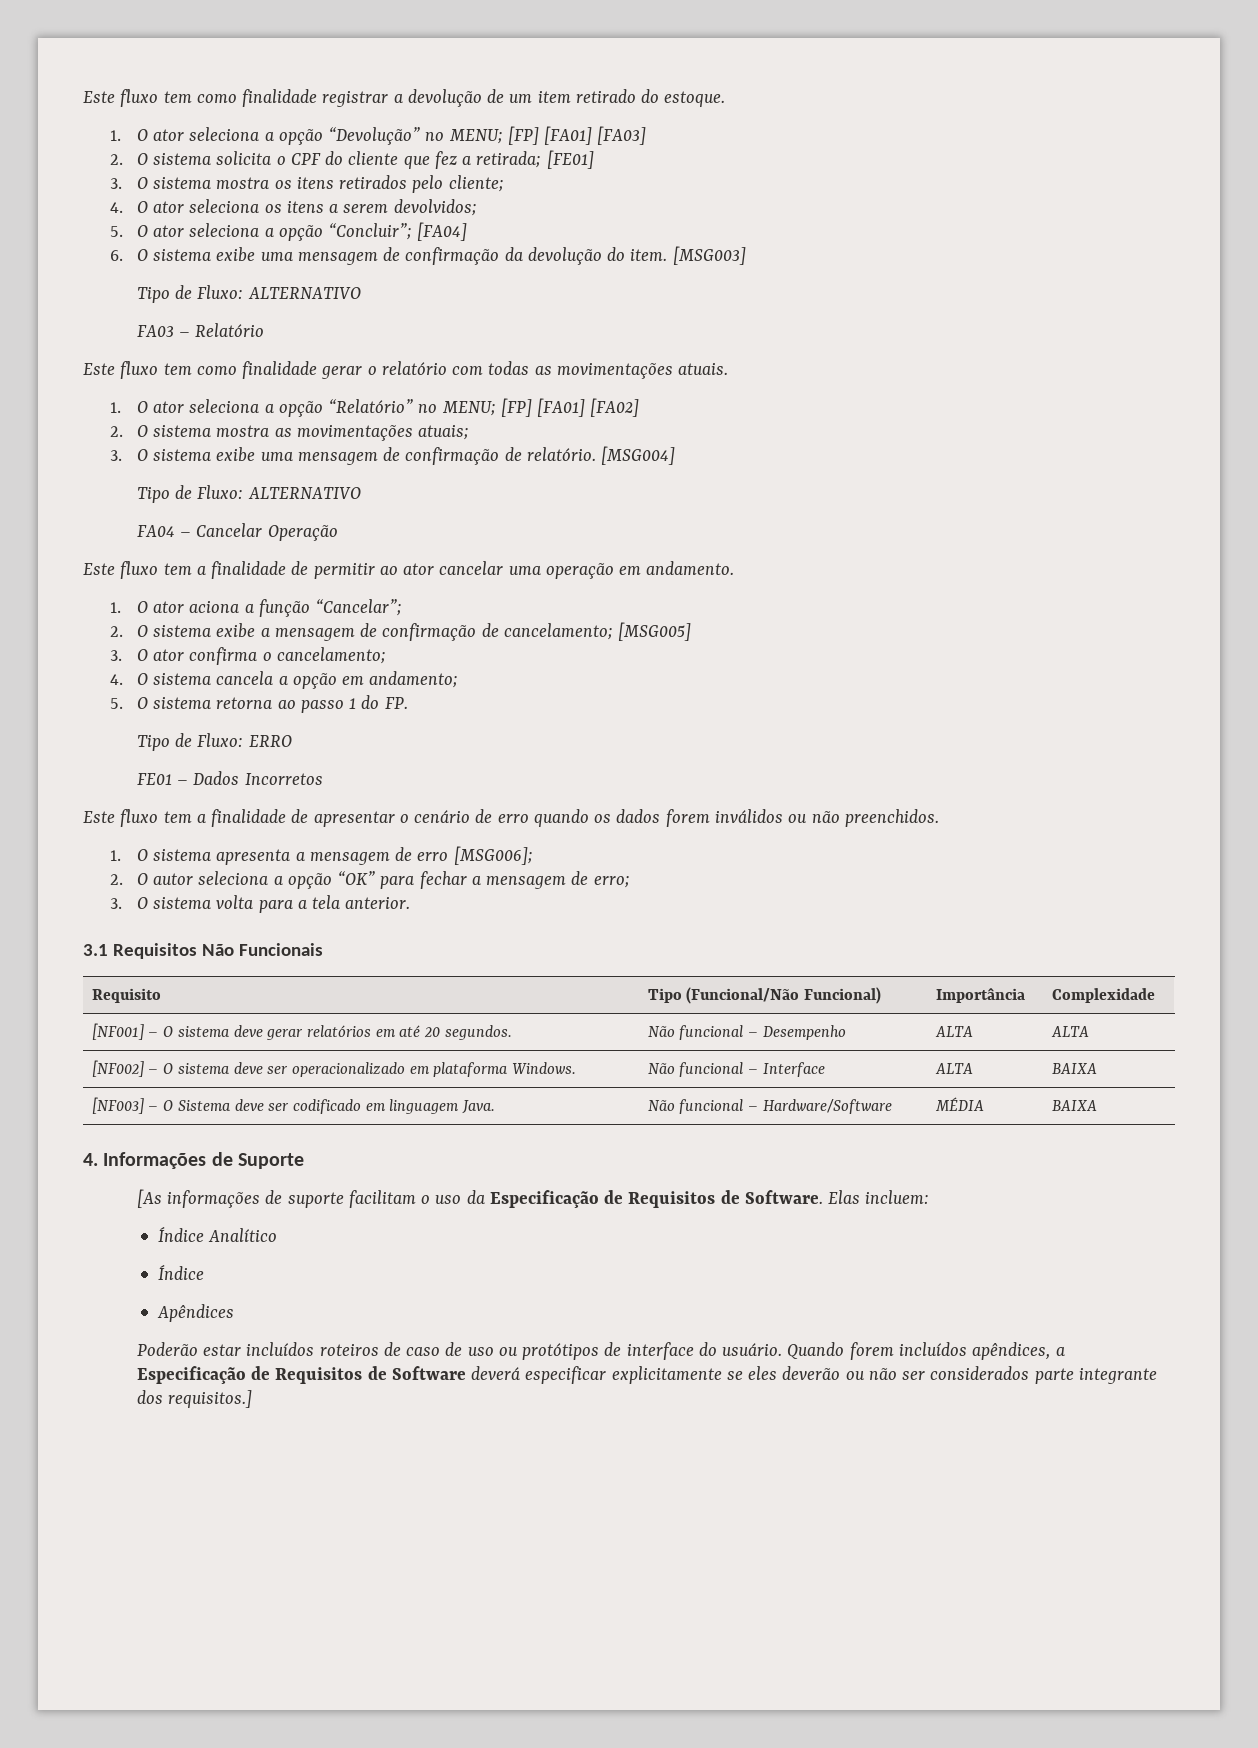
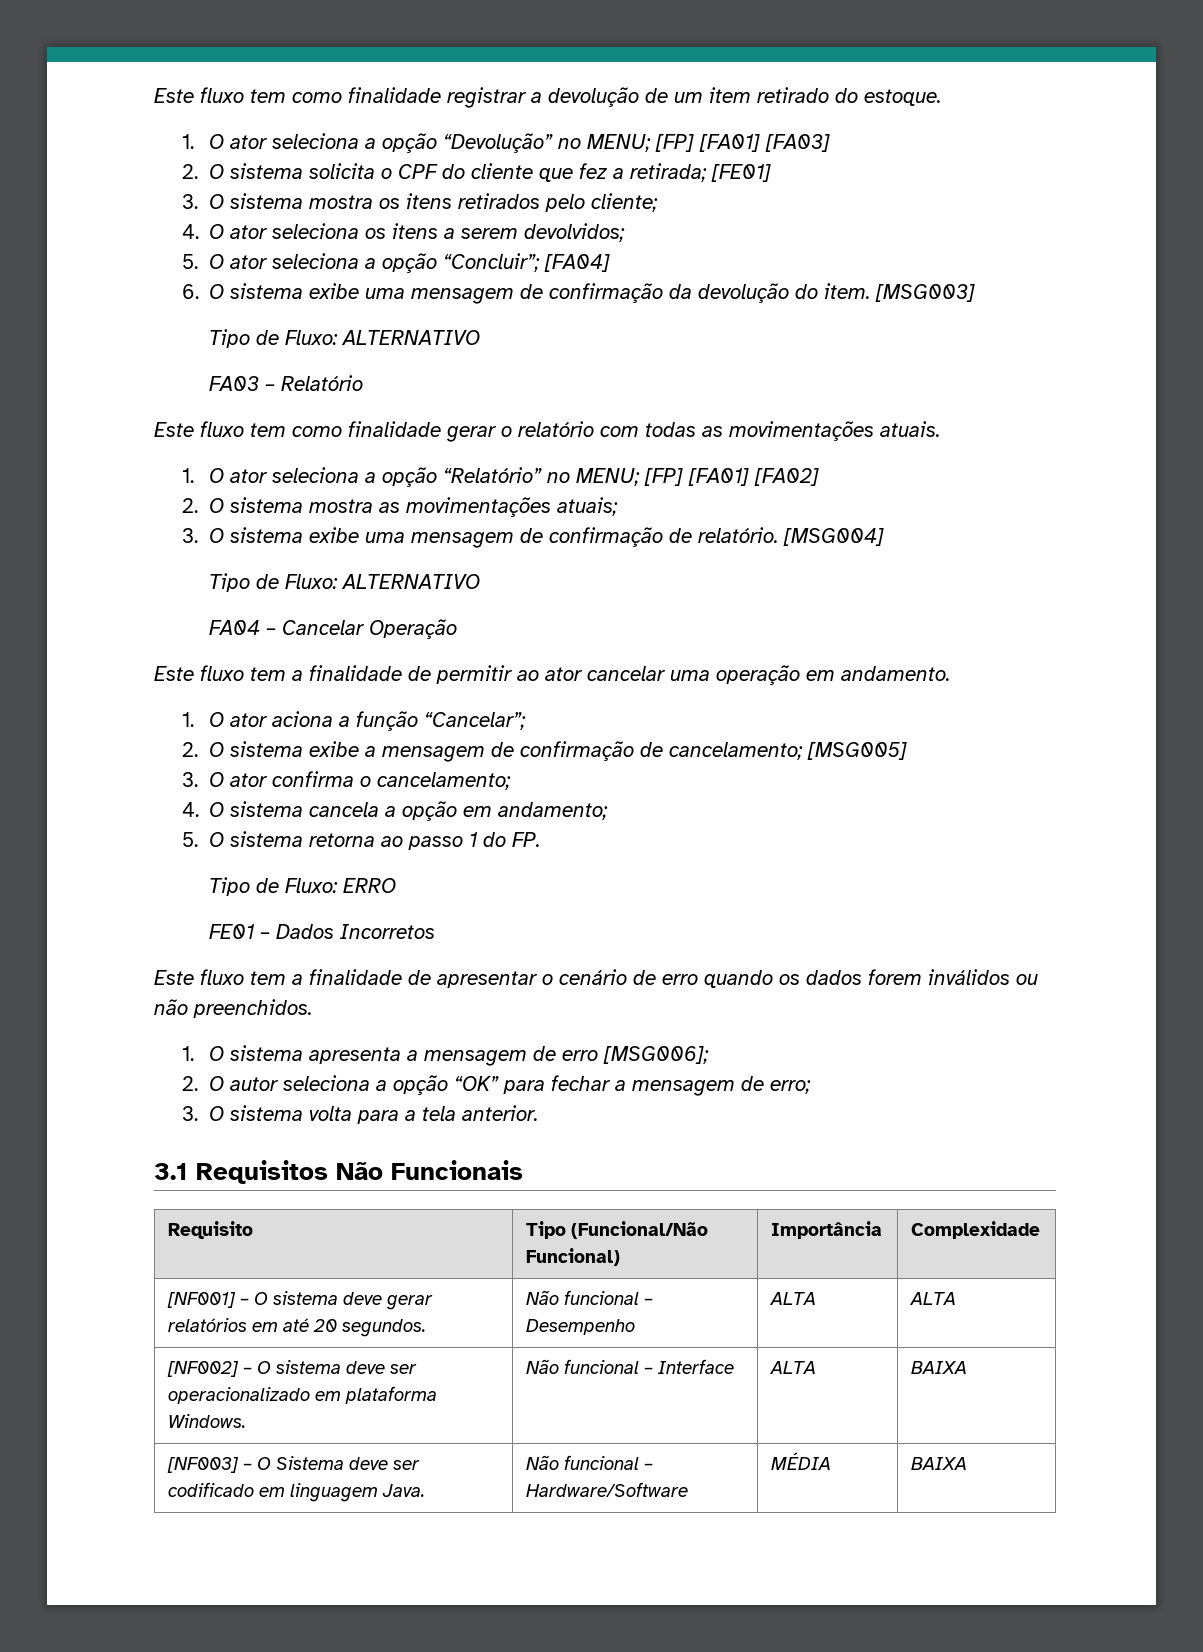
- 4. Informações de Suporte
- [As informações de suporte facilitam o uso da Especificação de Requisitos de Software. Elas incluem:
- Índice Analítico
- Índice
- Apêndices
- Poderão estar incluídos roteiros de caso de uso ou protótipos de interface do usuário. Quando forem incluídos apêndices, a Especificação de Requisitos de Software deverá especificar explicitamente se eles deverão ou não ser considerados parte integrante dos requisitos.]

